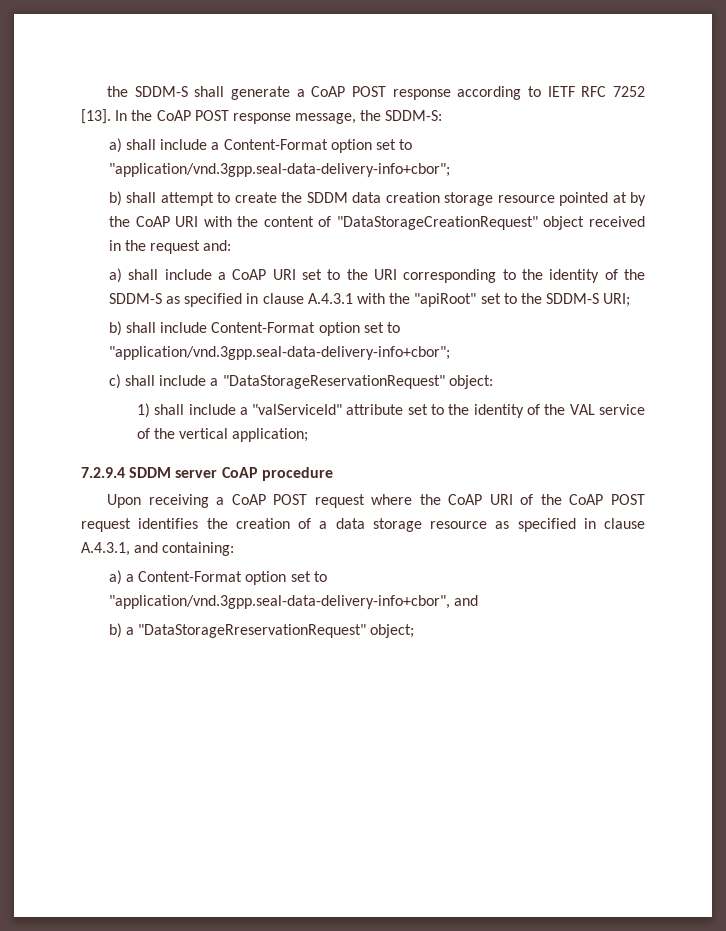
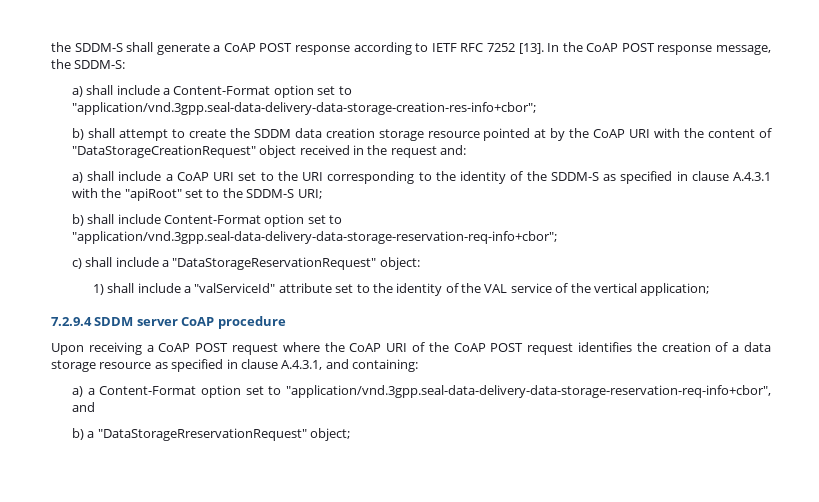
- a) shall include a Content-Format option set to "application/vnd.3gpp.seal-data-delivery-info+cbor";
+ a) shall include a Content-Format option set to "application/vnd.3gpp.seal-data-delivery-data-storage-creation-res-info+cbor";
- b) shall include Content-Format option set to "application/vnd.3gpp.seal-data-delivery-info+cbor";
+ b) shall include Content-Format option set to "application/vnd.3gpp.seal-data-delivery-data-storage-reservation-req-info+cbor";
- a) a Content-Format option set to "application/vnd.3gpp.seal-data-delivery-info+cbor", and
+ a) a Content-Format option set to "application/vnd.3gpp.seal-data-delivery-data-storage-reservation-req-info+cbor", and

